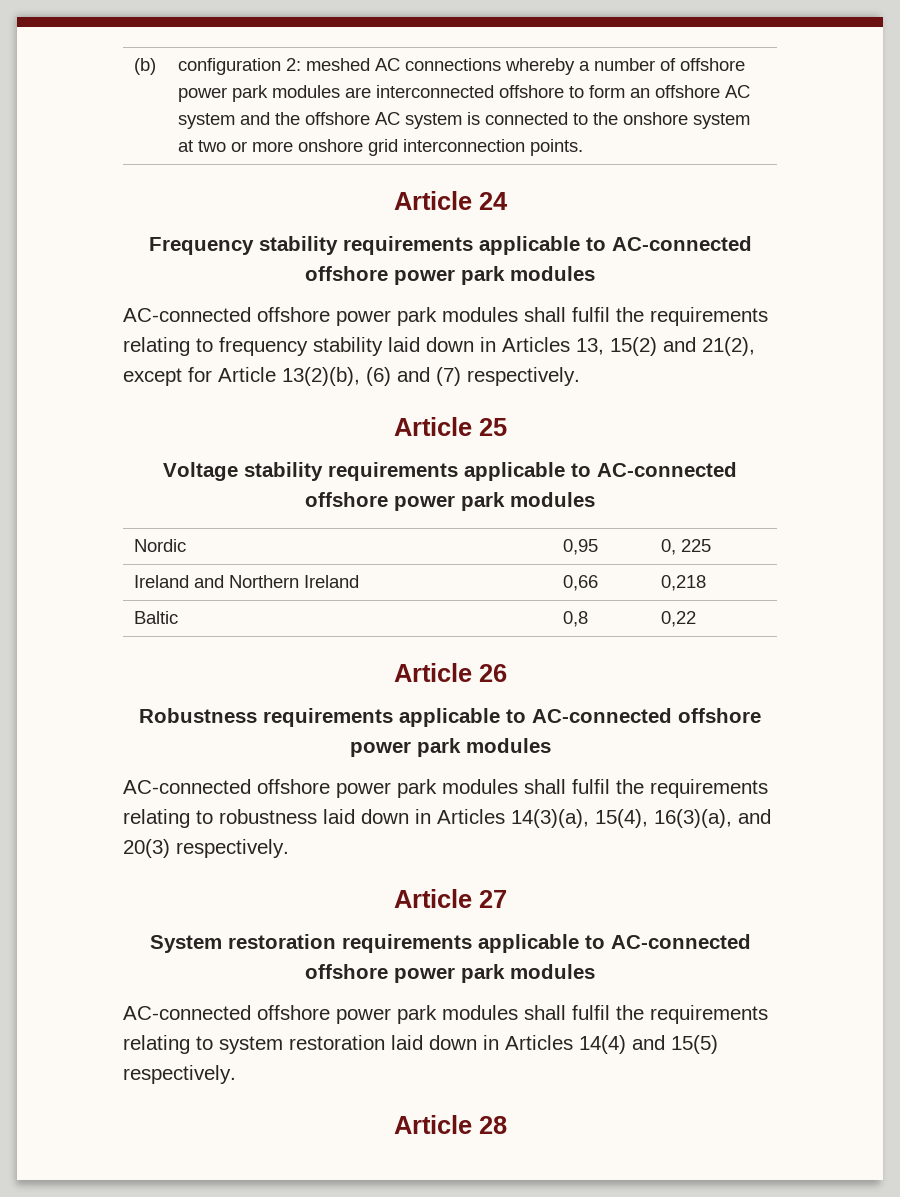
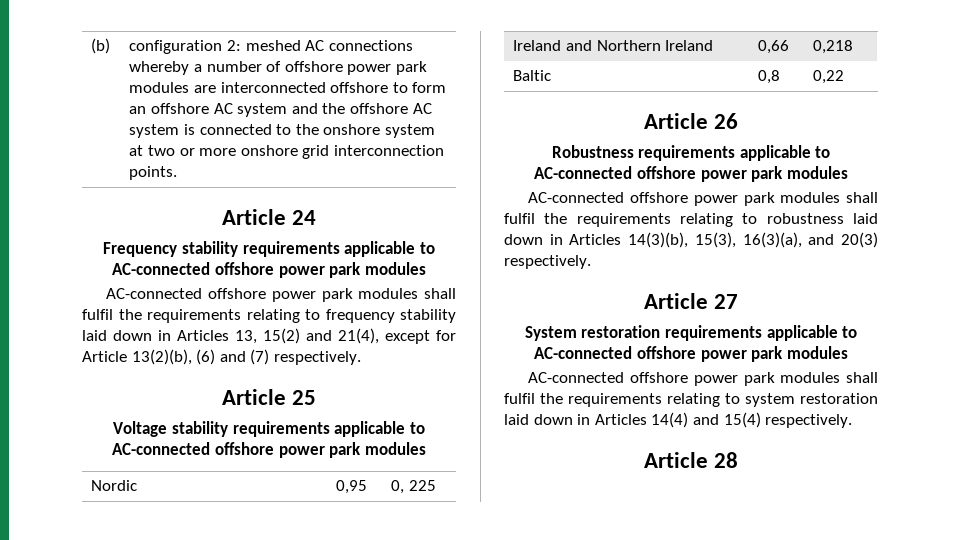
- AC-connected offshore power park modules shall fulfil the requirements relating to frequency stability laid down in Articles 13, 15(2) and 21(2), except for Article 13(2)(b), (6) and (7) respectively.
+ AC-connected offshore power park modules shall fulfil the requirements relating to frequency stability laid down in Articles 13, 15(2) and 21(4), except for Article 13(2)(b), (6) and (7) respectively.
- AC-connected offshore power park modules shall fulfil the requirements relating to robustness laid down in Articles 14(3)(a), 15(4), 16(3)(a), and 20(3) respectively.
+ AC-connected offshore power park modules shall fulfil the requirements relating to robustness laid down in Articles 14(3)(b), 15(3), 16(3)(a), and 20(3) respectively.
- AC-connected offshore power park modules shall fulfil the requirements relating to system restoration laid down in Articles 14(4) and 15(5) respectively.
+ AC-connected offshore power park modules shall fulfil the requirements relating to system restoration laid down in Articles 14(4) and 15(4) respectively.

